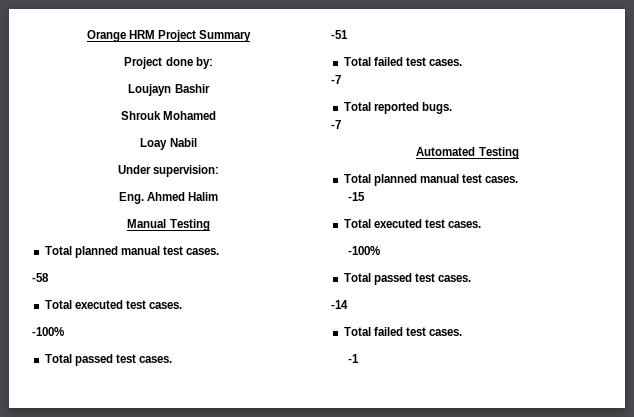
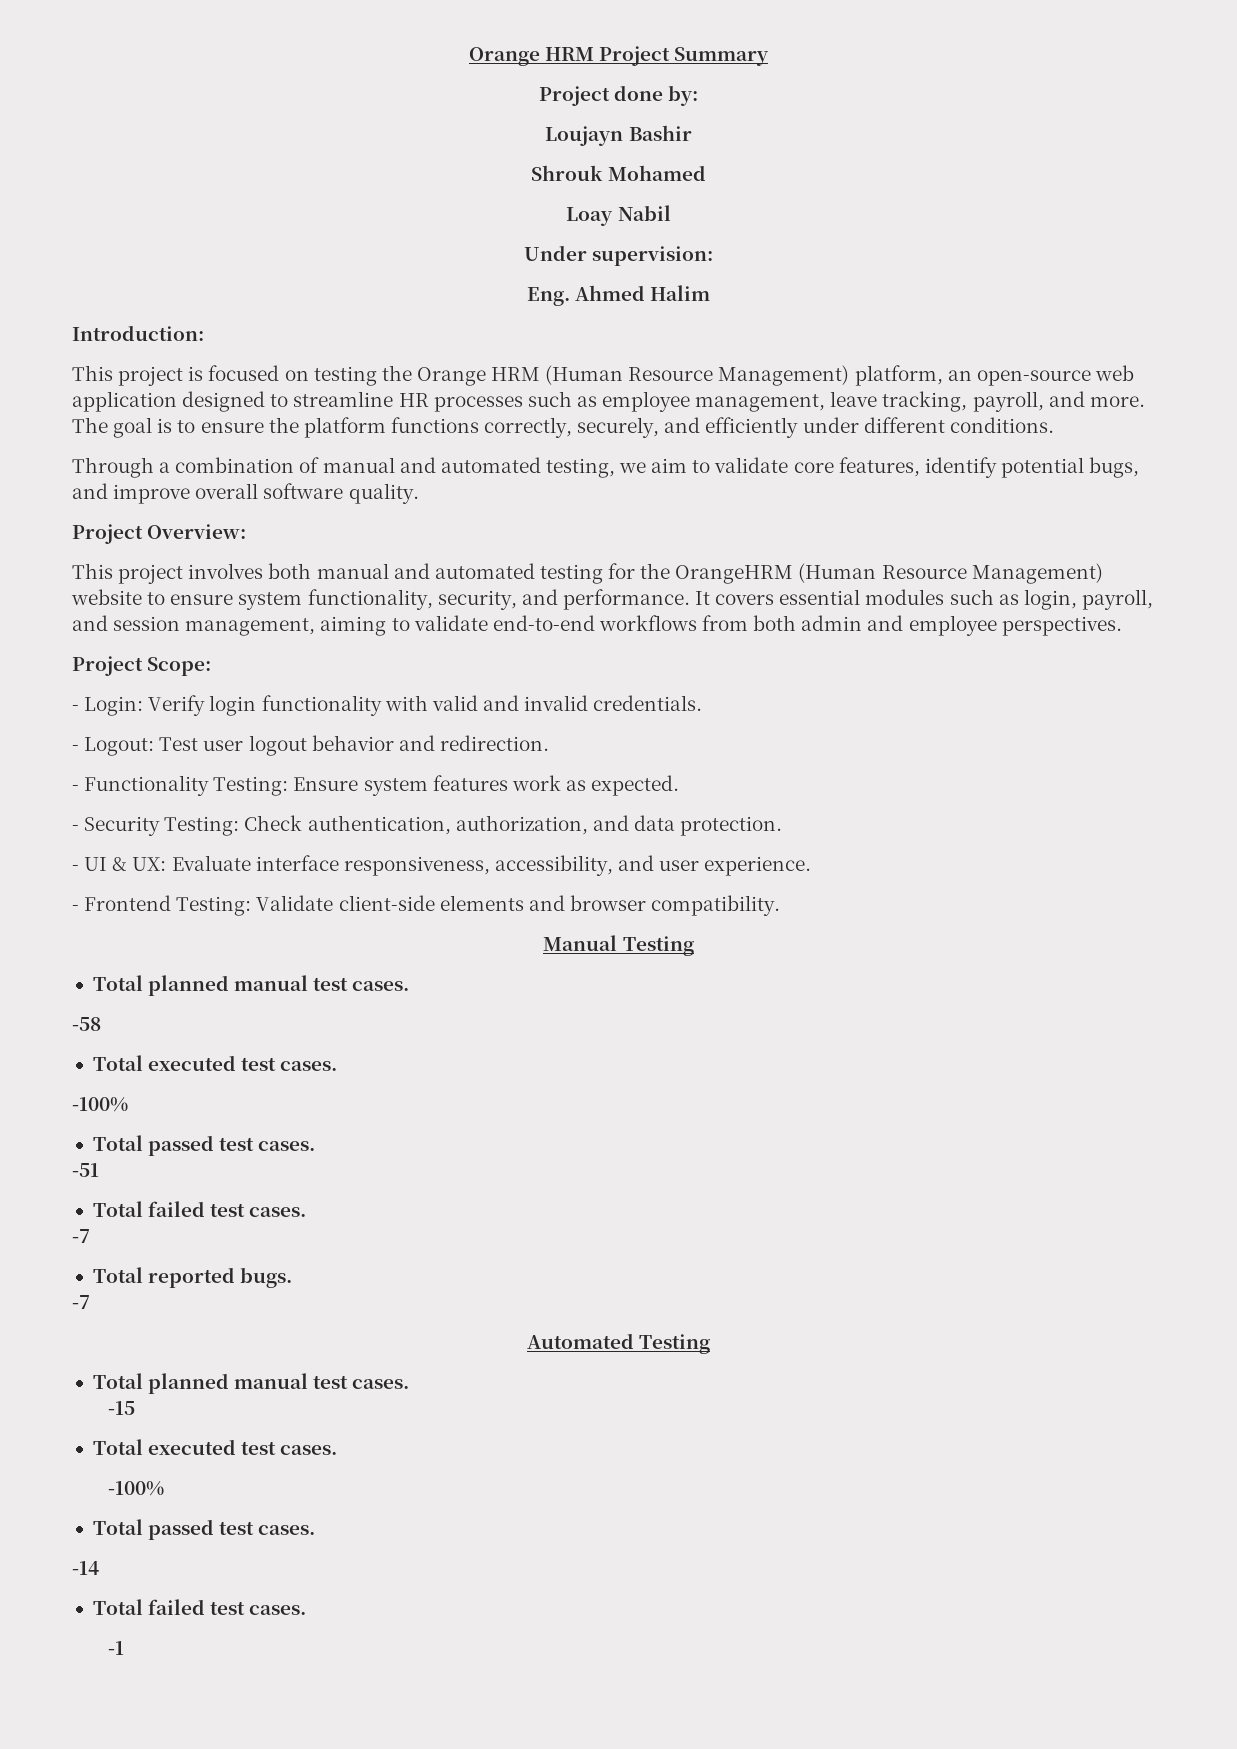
+ Introduction:
+ This project is focused on testing the Orange HRM (Human Resource Management) platform, an open-source web application designed to streamline HR processes such as employee management, leave tracking, payroll, and more. The goal is to ensure the platform functions correctly, securely, and efficiently under different conditions.
+ Through a combination of manual and automated testing, we aim to validate core features, identify potential bugs, and improve overall software quality.
+ Project Overview:
+ This project involves both manual and automated testing for the OrangeHRM (Human Resource Management) website to ensure system functionality, security, and performance. It covers essential modules such as login, payroll, and session management, aiming to validate end-to-end workflows from both admin and employee perspectives.
+ Project Scope:
+ - Login: Verify login functionality with valid and invalid credentials.
+ - Logout: Test user logout behavior and redirection.
+ - Functionality Testing: Ensure system features work as expected.
+ - Security Testing: Check authentication, authorization, and data protection.
+ - UI & UX: Evaluate interface responsiveness, accessibility, and user experience.
+ - Frontend Testing: Validate client-side elements and browser compatibility.

